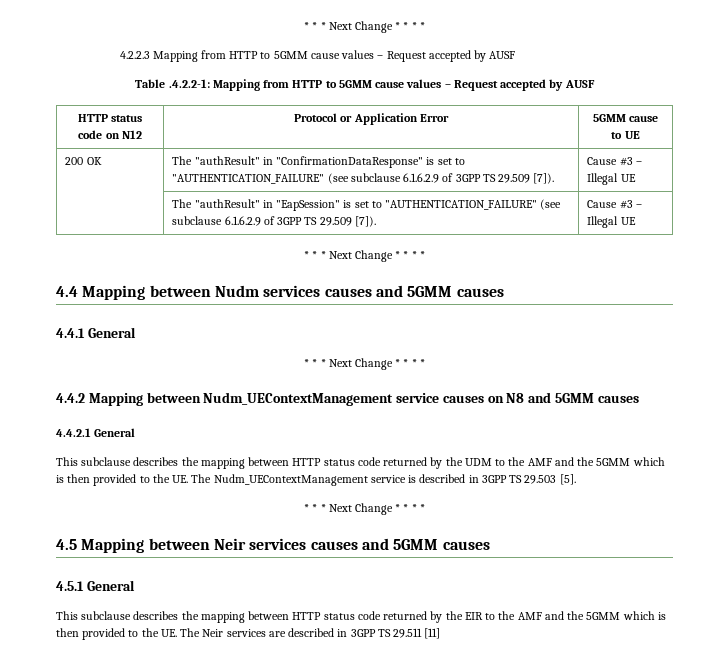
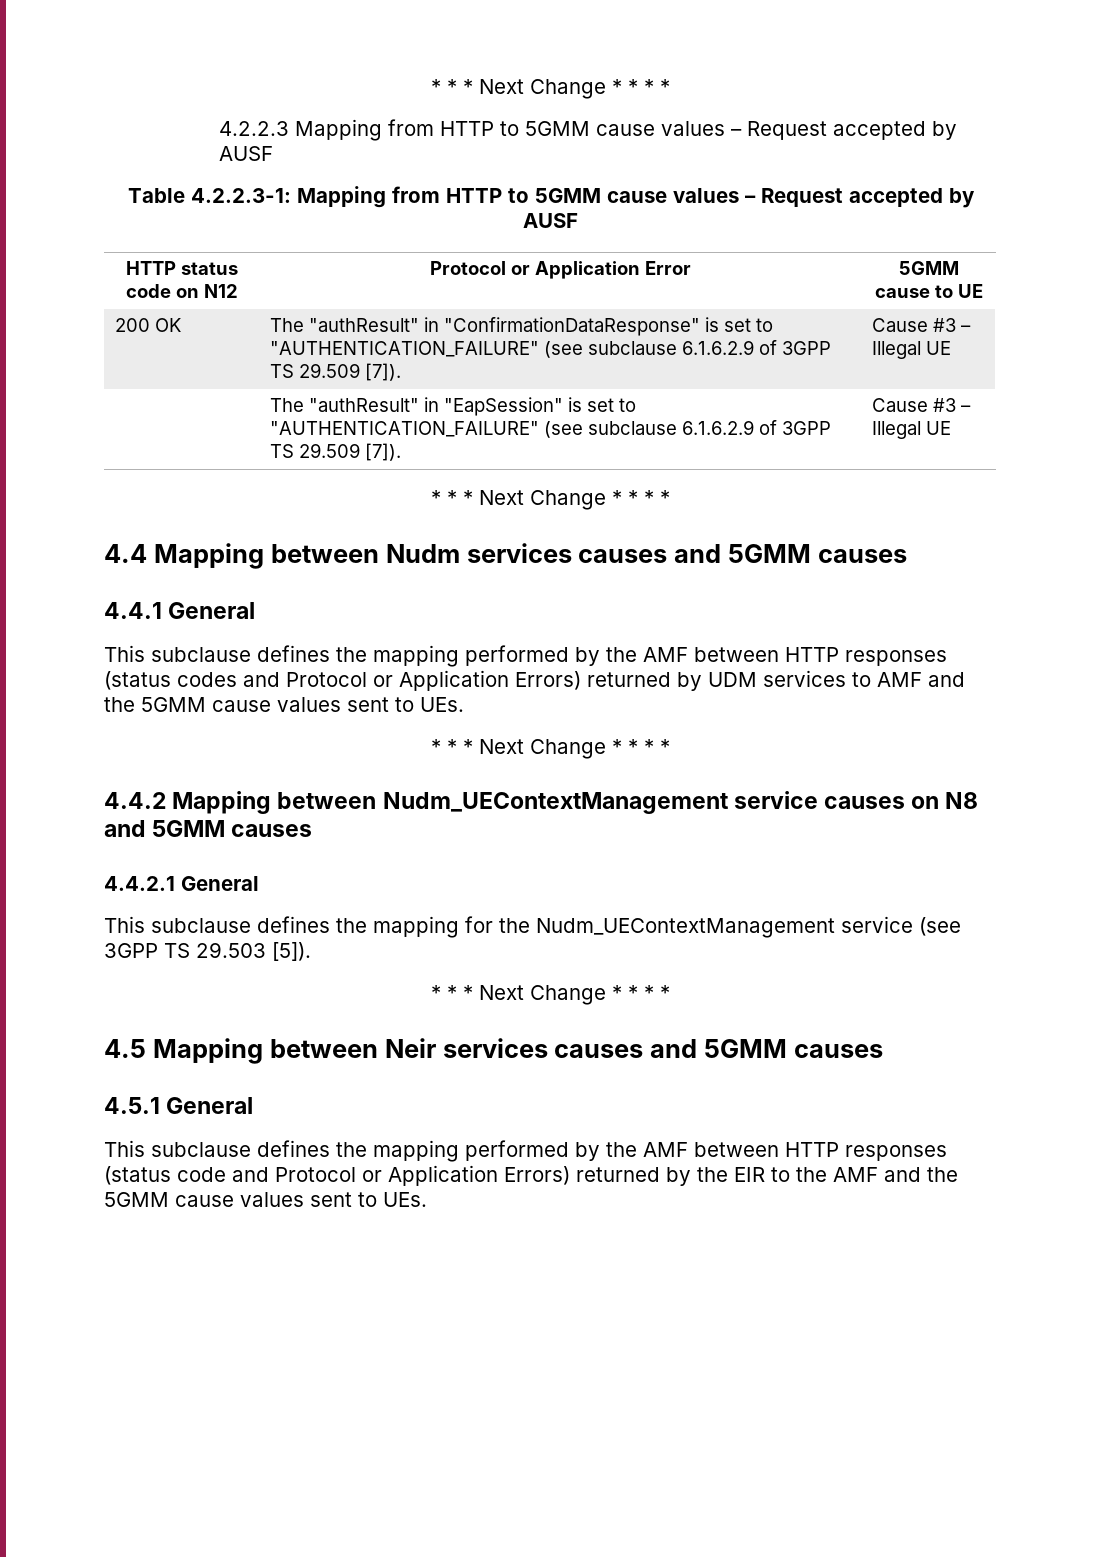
- Table .4.2.2-1: Mapping from HTTP to 5GMM cause values – Request accepted by AUSF
+ Table 4.2.2.3-1: Mapping from HTTP to 5GMM cause values – Request accepted by AUSF
+ This subclause defines the mapping performed by the AMF between HTTP responses (status codes and Protocol or Application Errors) returned by UDM services to AMF and the 5GMM cause values sent to UEs.
- This subclause describes the mapping between HTTP status code returned by the UDM to the AMF and the 5GMM which is then provided to the UE. The Nudm_UEContextManagement service is described in 3GPP TS 29.503 [5].
+ This subclause defines the mapping for the Nudm_UEContextManagement service (see 3GPP TS 29.503 [5]).
- This subclause describes the mapping between HTTP status code returned by the EIR to the AMF and the 5GMM which is then provided to the UE. The Neir services are described in 3GPP TS 29.511 [11]
+ This subclause defines the mapping performed by the AMF between HTTP responses (status code and Protocol or Application Errors) returned by the EIR to the AMF and the 5GMM cause values sent to UEs.

